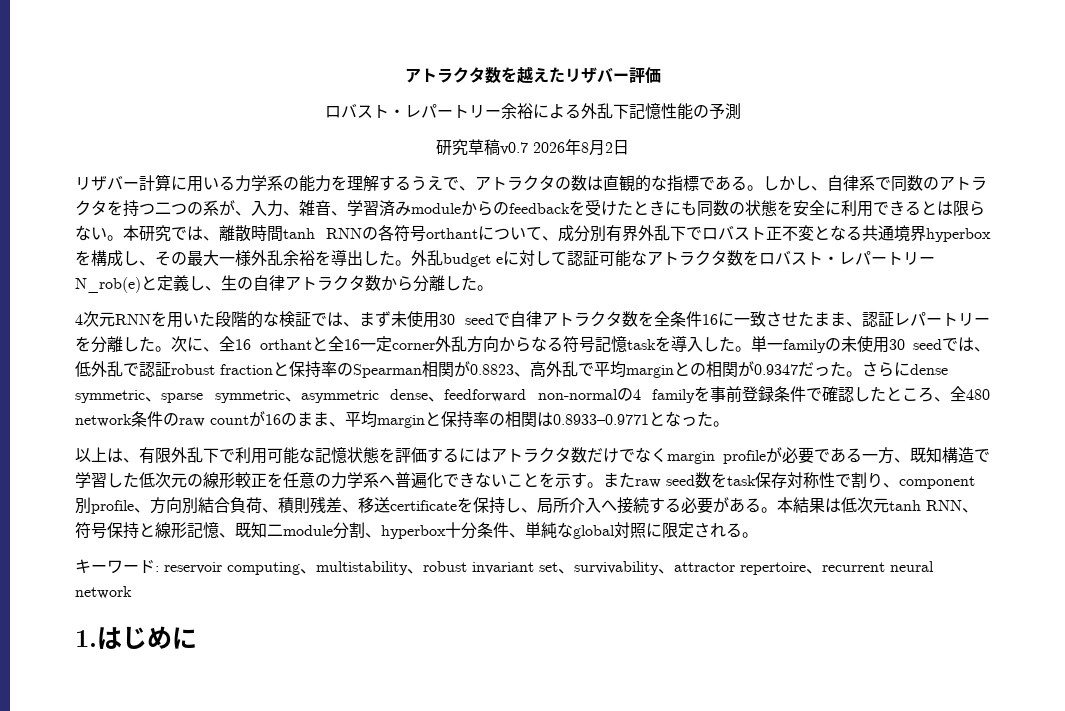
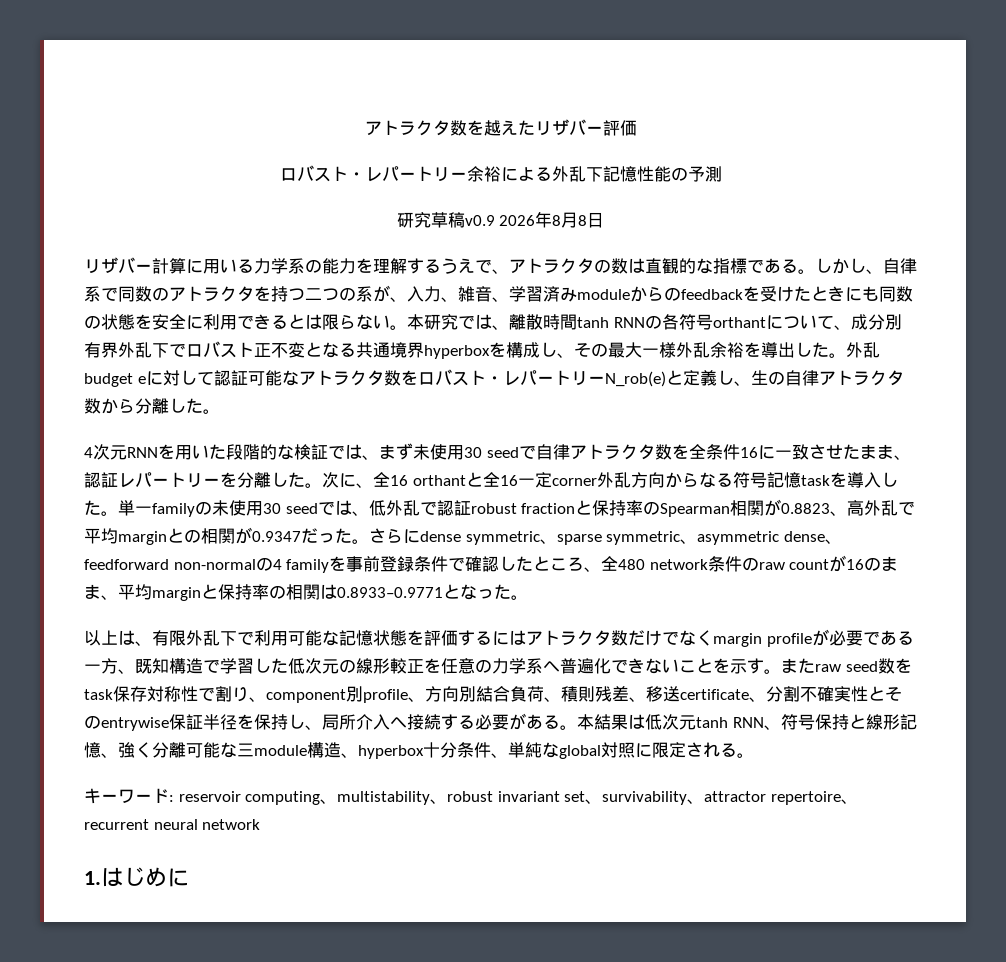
- 研究草稿v0.7 2026年8月2日
+ 研究草稿v0.9 2026年8月8日
- またraw seed数をtask保存対称性で割り、component別profile、方向別結合負荷、積則残差、移送certificateを保持し、局所介入へ接続する必要がある。
+ またraw seed数をtask保存対称性で割り、component別profile、方向別結合負荷、積則残差、移送certificate、分割不確実性とそのentrywise保証半径を保持し、局所介入へ接続する必要がある。
- 本結果は低次元tanh RNN、符号保持と線形記憶、既知二module分割、hyperbox十分条件、単純なglobal対照に限定される。
+ 本結果は低次元tanh RNN、符号保持と線形記憶、強く分離可能な三module構造、hyperbox十分条件、単純なglobal対照に限定される。

